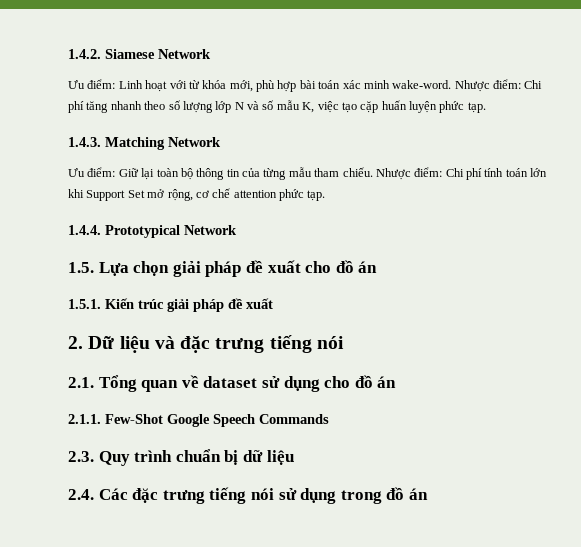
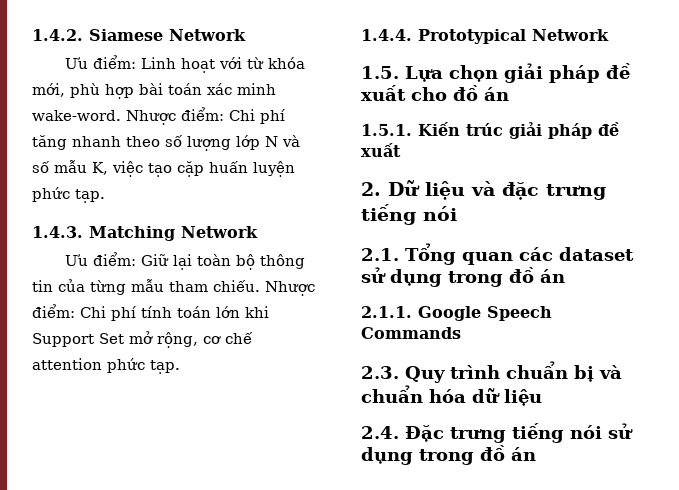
- 2.1. Tổng quan về dataset sử dụng cho đồ án
+ 2.1. Tổng quan các dataset sử dụng trong đồ án
- 2.1.1. Few-Shot Google Speech Commands
+ 2.1.1. Google Speech Commands
- 2.3. Quy trình chuẩn bị dữ liệu
+ 2.3. Quy trình chuẩn bị và chuẩn hóa dữ liệu
- 2.4. Các đặc trưng tiếng nói sử dụng trong đồ án
+ 2.4. Đặc trưng tiếng nói sử dụng trong đồ án

